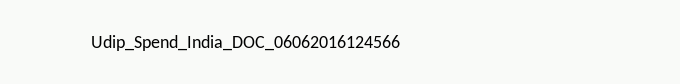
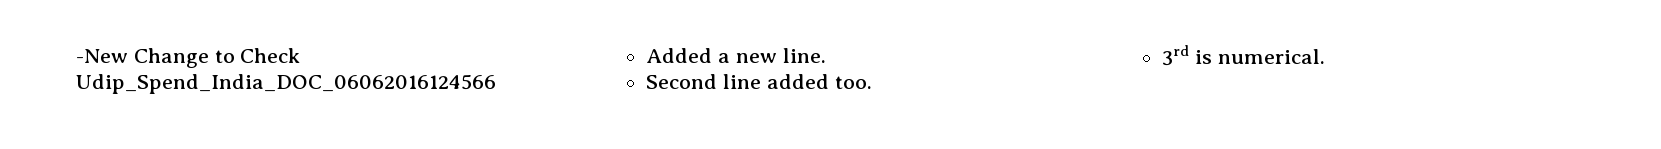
- Udip_Spend_India_DOC_06062016124566
+ -New Change to Check Udip_Spend_India_DOC_06062016124566
+ Added a new line.
+ Second line added too.
+ 3rd is numerical.

